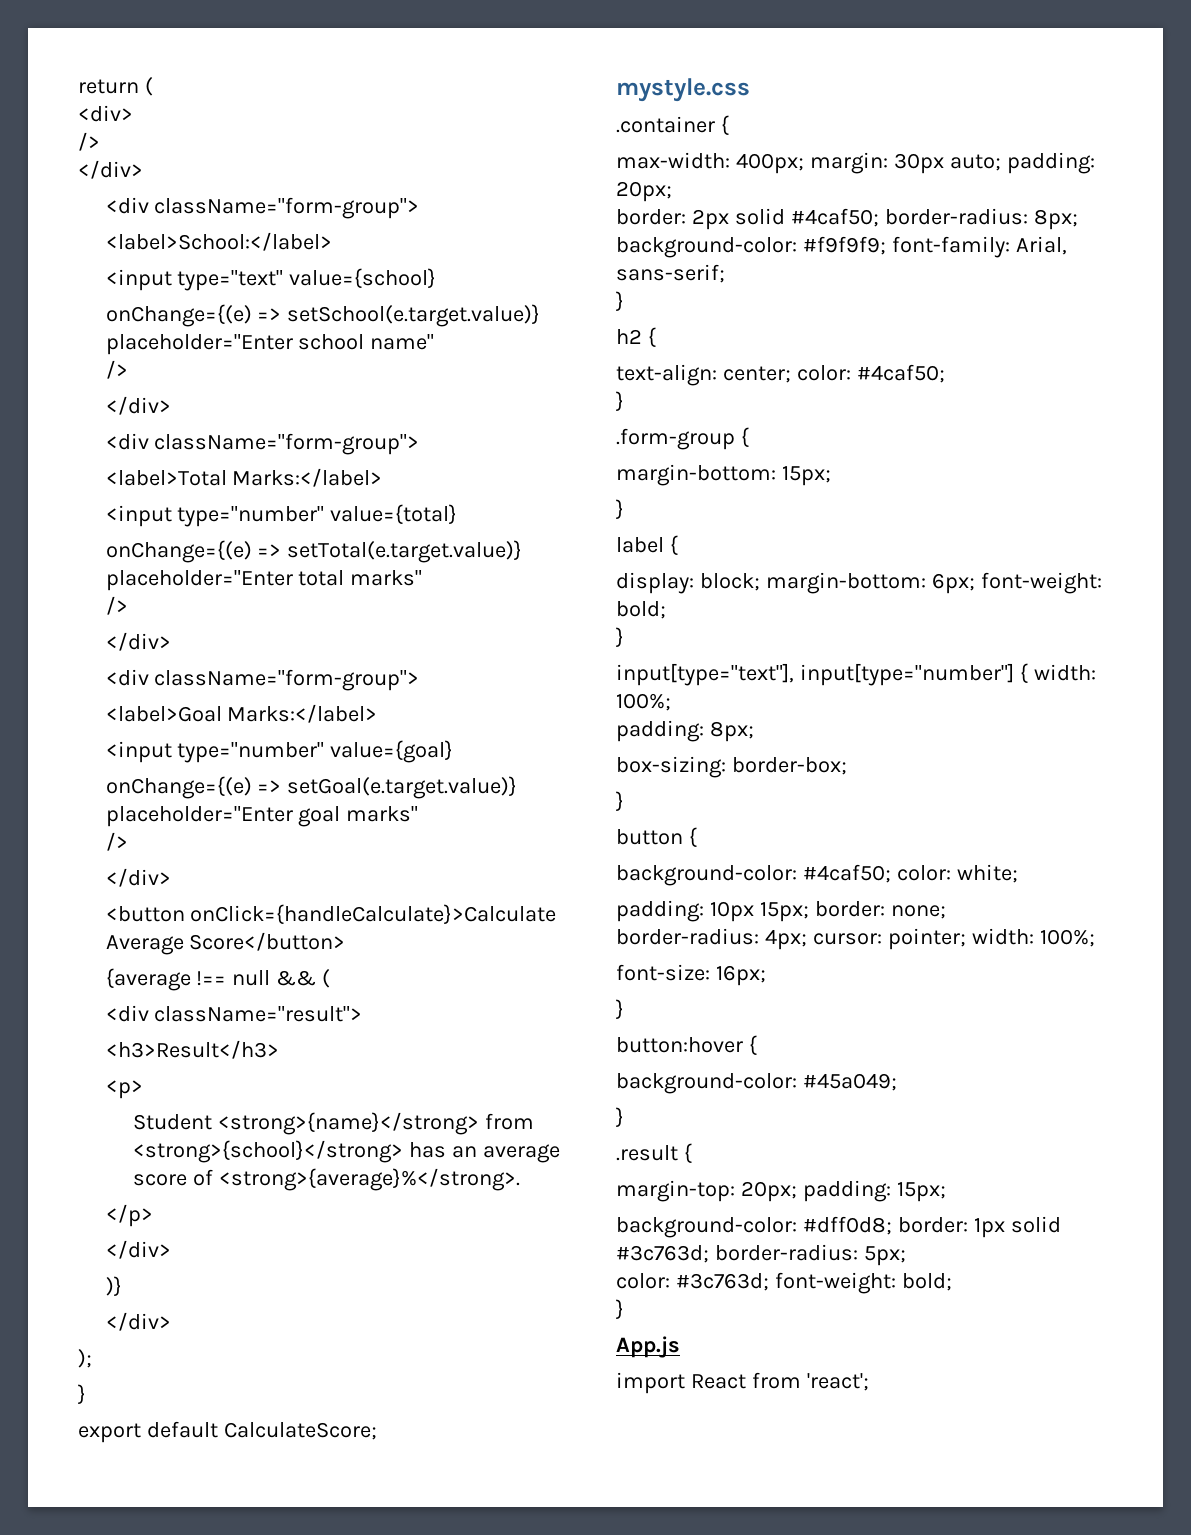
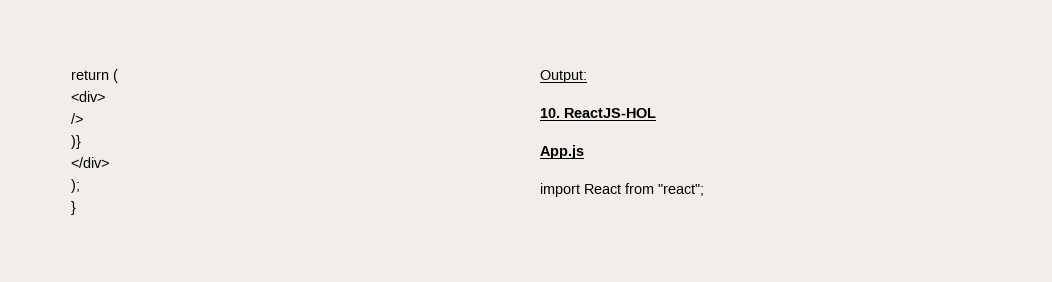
  <div>
  />
- </div>
- <div className="form-group">
- <label>School:</label>
- <input type="text" value={school}
- onChange={(e) => setSchool(e.target.value)} placeholder="Enter school name"
- />
- </div>
- <div className="form-group">
- <label>Total Marks:</label>
- <input type="number" value={total}
- onChange={(e) => setTotal(e.target.value)} placeholder="Enter total marks"
- />
- </div>
- <div className="form-group">
- <label>Goal Marks:</label>
- <input type="number" value={goal}
- onChange={(e) => setGoal(e.target.value)} placeholder="Enter goal marks"
- />
- </div>
- <button onClick={handleCalculate}>Calculate Average Score</button>
- {average !== null && (
- <div className="result">
- <h3>Result</h3>
- <p>
- Student <strong>{name}</strong> from <strong>{school}</strong> has an average score of <strong>{average}%</strong>.
- </p>
- </div>
  )}
  </div>
  );
  }
- export default CalculateScore;
- mystyle.css
- .container {
- max-width: 400px; margin: 30px auto; padding: 20px;
- border: 2px solid #4caf50; border-radius: 8px; background-color: #f9f9f9; font-family: Arial, sans-serif;
- }
- h2 {
- text-align: center; color: #4caf50;
- }
- .form-group {
- margin-bottom: 15px;
- }
- label {
- display: block; margin-bottom: 6px; font-weight: bold;
- }
- input[type="text"], input[type="number"] { width: 100%;
- padding: 8px;
- box-sizing: border-box;
- }
- button {
- background-color: #4caf50; color: white;
- padding: 10px 15px; border: none;
- border-radius: 4px; cursor: pointer; width: 100%;
- font-size: 16px;
- }
- button:hover {
- background-color: #45a049;
- }
- .result {
- margin-top: 20px; padding: 15px;
- background-color: #dff0d8; border: 1px solid #3c763d; border-radius: 5px;
- color: #3c763d; font-weight: bold;
- }
+ Output:
+ 10. ReactJS-HOL
- import React from 'react';
+ import React from "react";

